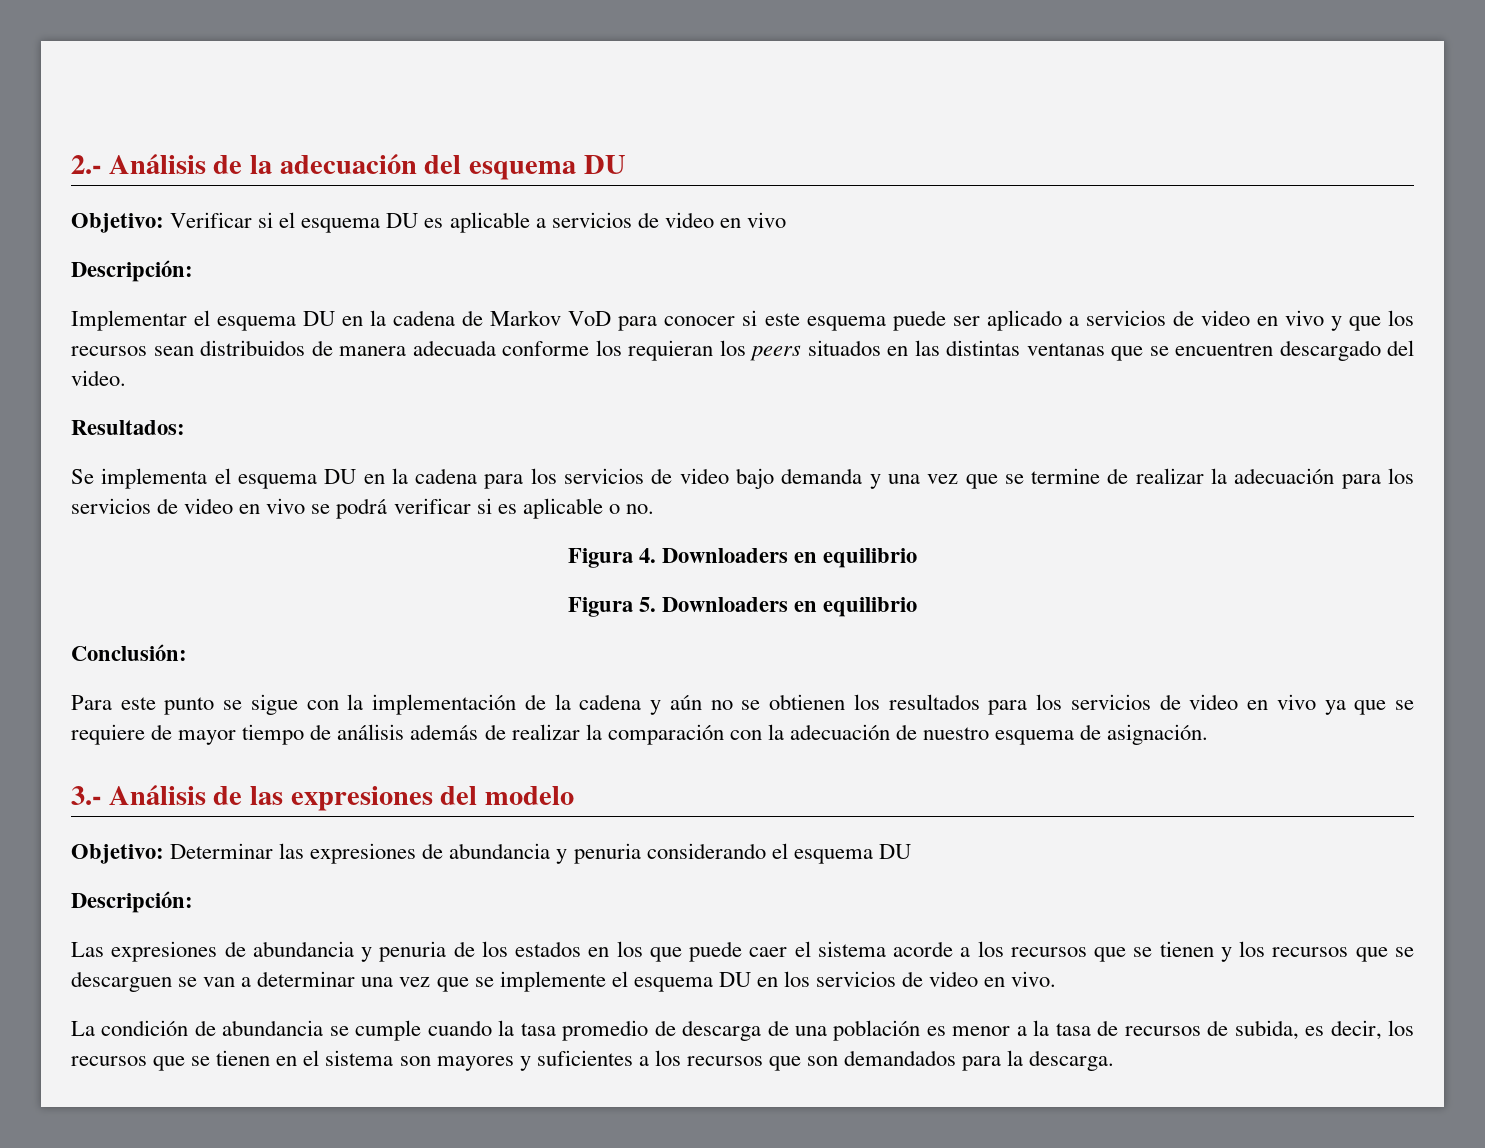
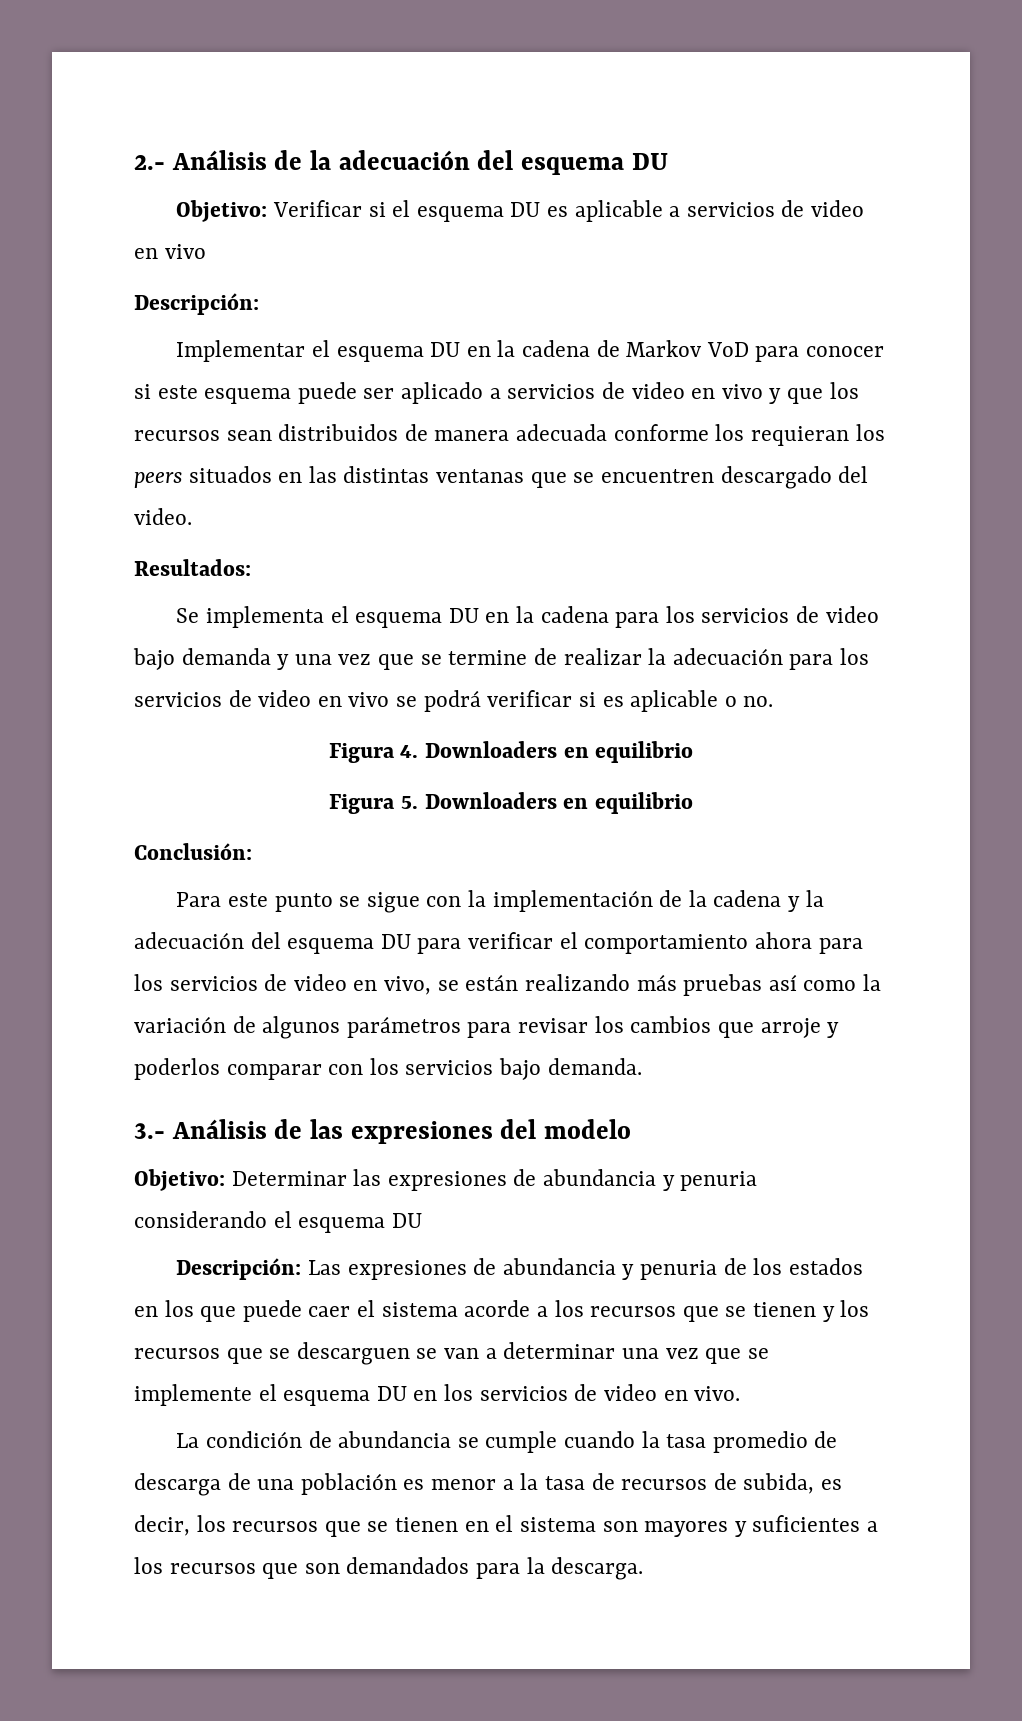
- Para este punto se sigue con la implementación de la cadena y aún no se obtienen los resultados para los servicios de video en vivo ya que se requiere de mayor tiempo de análisis además de realizar la comparación con la adecuación de nuestro esquema de asignación.
+ Para este punto se sigue con la implementación de la cadena y la adecuación del esquema DU para verificar el comportamiento ahora para los servicios de video en vivo, se están realizando más pruebas así como la variación de algunos parámetros para revisar los cambios que arroje y poderlos comparar con los servicios bajo demanda.
  Determinar las expresiones de abundancia y penuria considerando el esquema DU
- Descripción:
- Las expresiones de abundancia y penuria de los estados en los que puede caer el sistema acorde a los recursos que se tienen y los recursos que se descarguen se van a determinar una vez que se implemente el esquema DU en los servicios de video en vivo.
+ Descripción: Las expresiones de abundancia y penuria de los estados en los que puede caer el sistema acorde a los recursos que se tienen y los recursos que se descarguen se van a determinar una vez que se implemente el esquema DU en los servicios de video en vivo.

